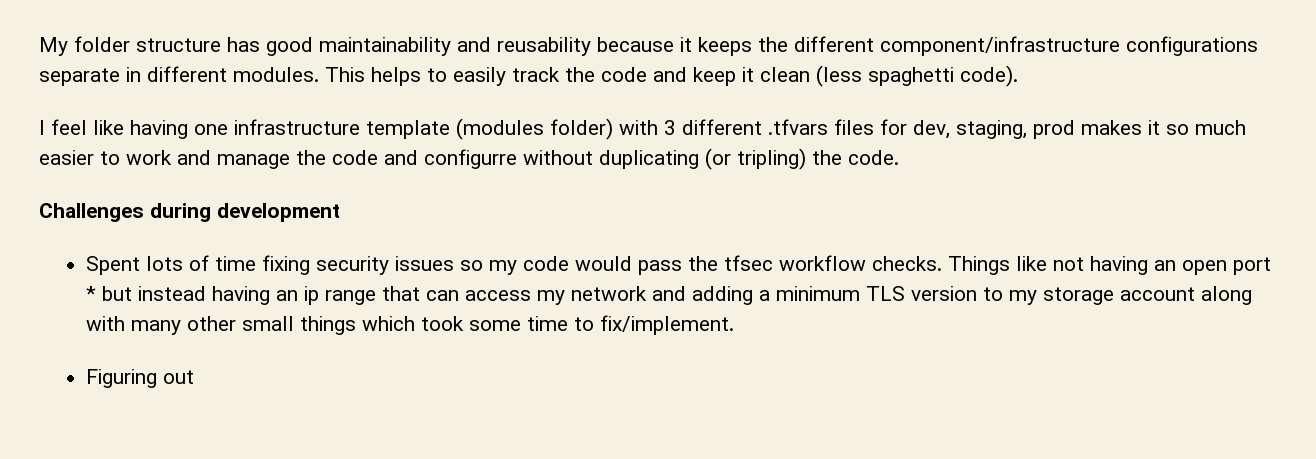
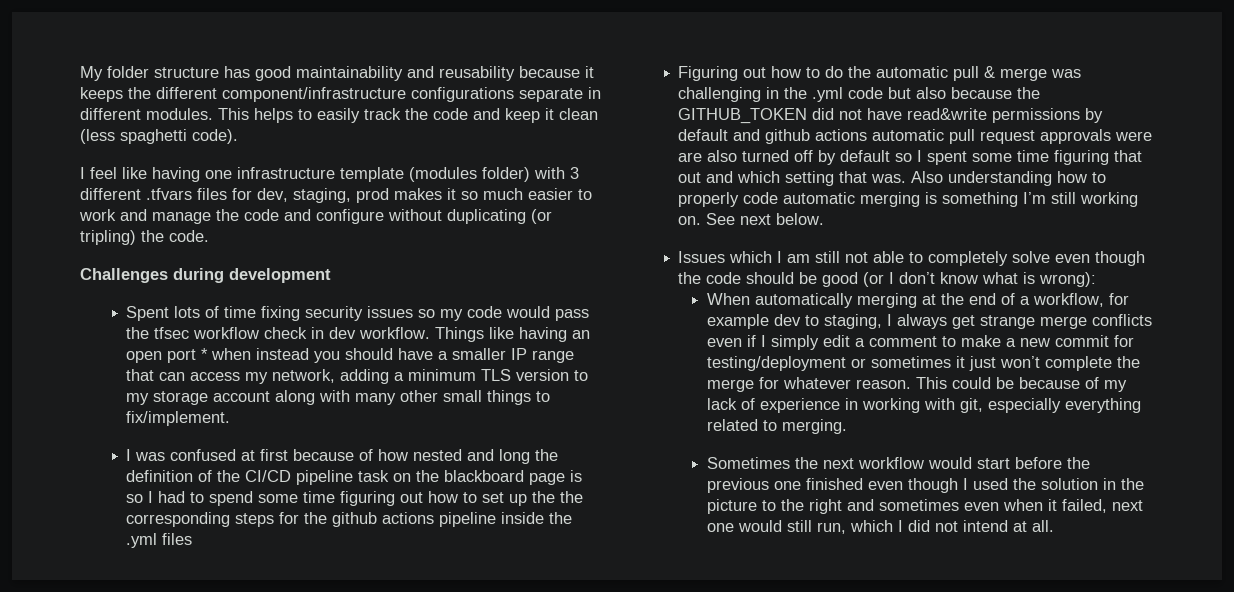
- I feel like having one infrastructure template (modules folder) with 3 different .tfvars files for dev, staging, prod makes it so much easier to work and manage the code and configurre without duplicating (or tripling) the code.
+ I feel like having one infrastructure template (modules folder) with 3 different .tfvars files for dev, staging, prod makes it so much easier to work and manage the code and configure without duplicating (or tripling) the code.
- Spent lots of time fixing security issues so my code would pass the tfsec workflow checks.
+ Spent lots of time fixing security issues so my code would pass the tfsec workflow check in dev workflow.
- Things like not having an open port * but instead having an ip range that can access my network and adding a minimum TLS version to my storage account along with many other small things which took some time to fix/implement.
- Figuring out
+ Things like having an open port * when instead you should have a smaller IP range that can access my network, adding a minimum TLS version to my storage account along with many other small things to fix/implement.
+ I was confused at first because of how nested and long the definition of the CI/CD pipeline task on the blackboard page is so I had to spend some time figuring out how to set up the the corresponding steps for the github actions pipeline inside the .yml files
+ Figuring out how to do the automatic pull & merge was challenging in the .yml code but also because the GITHUB_TOKEN did not have read&write permissions by default and github actions automatic pull request approvals were are also turned off by default so I spent some time figuring that out and which setting that was. Also understanding how to properly code automatic merging is something I’m still working on. See next below.
+ Issues which I am still not able to completely solve even though the code should be good (or I don’t know what is wrong):
+ When automatically merging at the end of a workflow, for example dev to staging, I always get strange merge conflicts even if I simply edit a comment to make a new commit for testing/deployment or sometimes it just won’t complete the merge for whatever reason. This could be because of my lack of experience in working with git, especially everything related to merging.
+ Sometimes the next workflow would start before the previous one finished even though I used the solution in the picture to the right and sometimes even when it failed, next one would still run, which I did not intend at all.

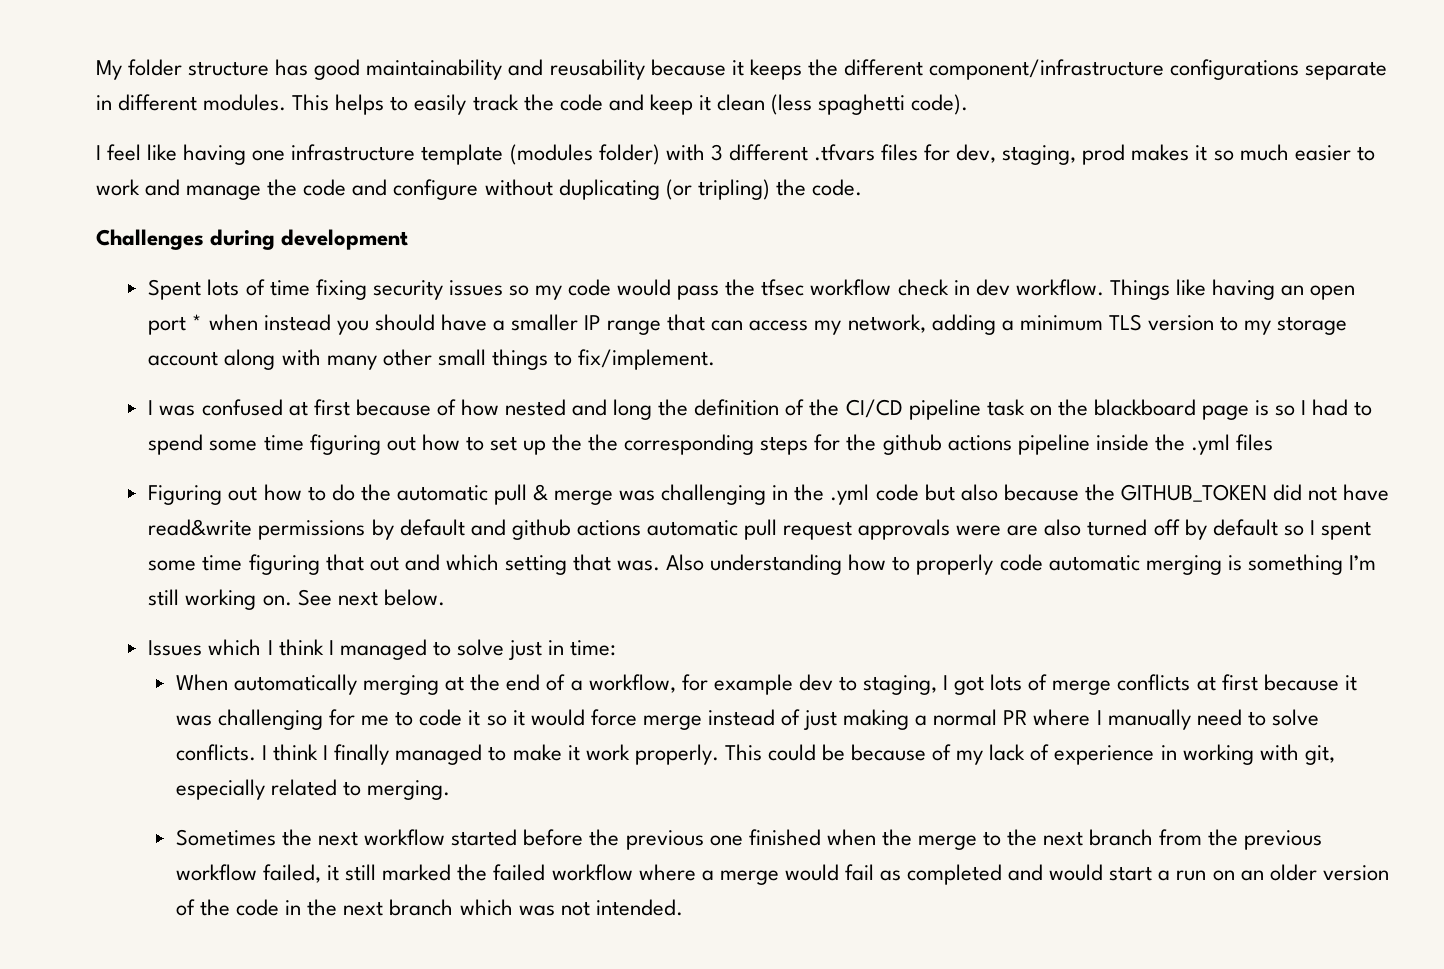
- Issues which I am still not able to completely solve even though the code should be good (or I don’t know what is wrong):
+ Issues which I think I managed to solve just in time:
- When automatically merging at the end of a workflow, for example dev to staging, I always get strange merge conflicts even if I simply edit a comment to make a new commit for testing/deployment or sometimes it just won’t complete the merge for whatever reason.
+ When automatically merging at the end of a workflow, for example dev to staging, I got lots of merge conflicts at first because it was challenging for me to code it so it would force merge instead of just making a normal PR where I manually need to solve conflicts. I think I finally managed to make it work properly.
- This could be because of my lack of experience in working with git, especially everything related to merging.
+ This could be because of my lack of experience in working with git, especially related to merging.
- Sometimes the next workflow would start before the previous one finished even though I used the solution in the picture to the right and sometimes even when it failed, next one would still run, which I did not intend at all.
+ Sometimes the next workflow started before the previous one finished when the merge to the next branch from the previous workflow failed, it still marked the failed workflow where a merge would fail as completed and would start a run on an older version of the code in the next branch which was not intended.

